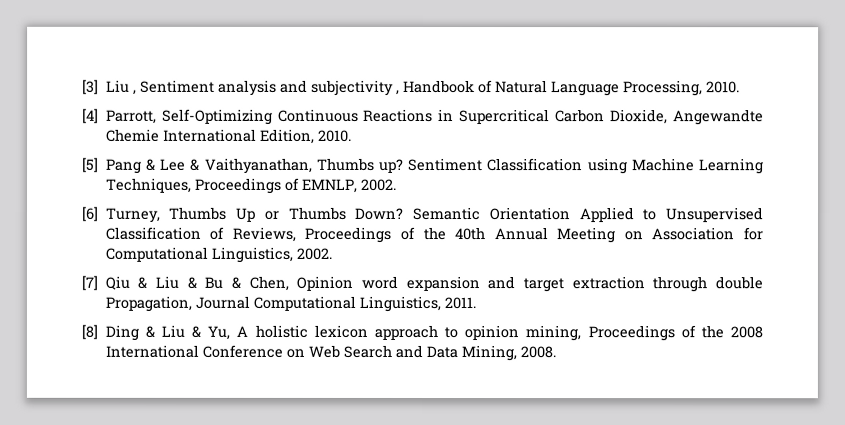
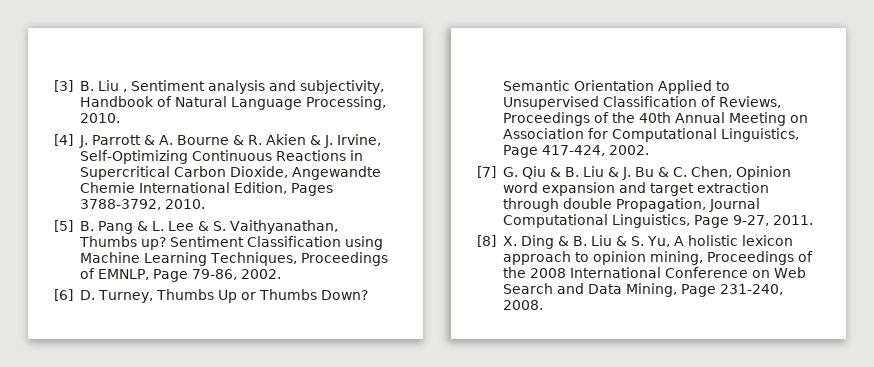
- [3] Liu , Sentiment analysis and subjectivity , Handbook of Natural Language Processing, 2010.
+ [3] B. Liu , Sentiment analysis and subjectivity, Handbook of Natural Language Processing, 2010.
- [4] Parrott, Self-Optimizing Continuous Reactions in Supercritical Carbon Dioxide, Angewandte Chemie International Edition, 2010.
+ [4] J. Parrott & A. Bourne & R. Akien & J. Irvine, Self-Optimizing Continuous Reactions in Supercritical Carbon Dioxide, Angewandte Chemie International Edition, Pages 3788-3792, 2010.
- [5] Pang & Lee & Vaithyanathan, Thumbs up?
+ [5] B. Pang & L. Lee & S. Vaithyanathan, Thumbs up?
- Sentiment Classification using Machine Learning Techniques, Proceedings of EMNLP, 2002.
+ Sentiment Classification using Machine Learning Techniques, Proceedings of EMNLP, Page 79-86, 2002.
- [6] Turney, Thumbs Up or Thumbs Down?
+ [6] D. Turney, Thumbs Up or Thumbs Down?
- Semantic Orientation Applied to Unsupervised Classification of Reviews, Proceedings of the 40th Annual Meeting on Association for Computational Linguistics, 2002.
+ Semantic Orientation Applied to Unsupervised Classification of Reviews, Proceedings of the 40th Annual Meeting on Association for Computational Linguistics, Page 417-424, 2002.
- [7] Qiu & Liu & Bu & Chen, Opinion word expansion and target extraction through double Propagation, Journal Computational Linguistics, 2011.
+ [7] G. Qiu & B. Liu & J. Bu & C. Chen, Opinion word expansion and target extraction through double Propagation, Journal Computational Linguistics, Page 9-27, 2011.
- [8] Ding & Liu & Yu, A holistic lexicon approach to opinion mining, Proceedings of the 2008 International Conference on Web Search and Data Mining, 2008.
+ [8] X. Ding & B. Liu & S. Yu, A holistic lexicon approach to opinion mining, Proceedings of the 2008 International Conference on Web Search and Data Mining, Page 231-240, 2008.

